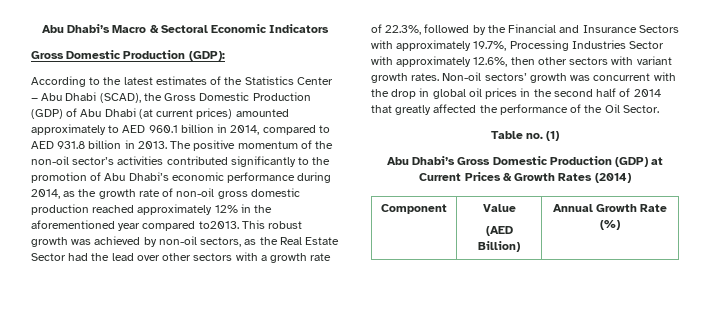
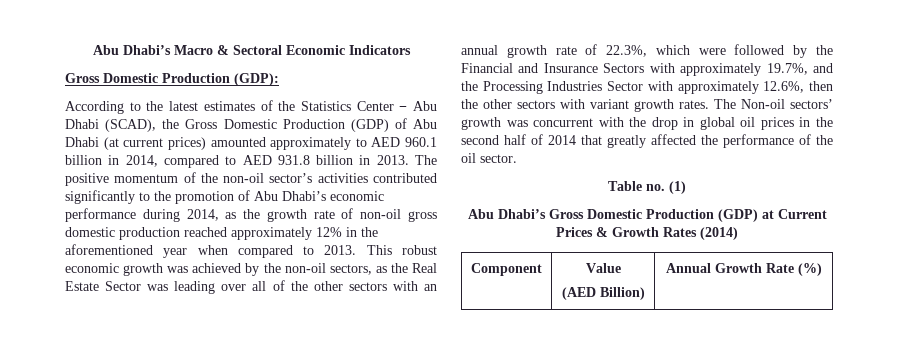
- The positive momentum of the non-oil sector’s activities contributed significantly to the promotion of Abu Dhabi’s economic performance during 2014, as the growth rate of non-oil gross domestic production reached approximately 12% in the aforementioned year compared to2013.
+ The positive momentum of the non-oil sector’s activities contributed significantly to the promotion of Abu Dhabi’s economic performance during 2014, as the growth rate of non-oil gross domestic production reached approximately 12% in the aforementioned year when compared to 2013.
- This robust growth was achieved by non-oil sectors, as the Real Estate Sector had the lead over other sectors with a growth rate of 22.3%, followed by the Financial and Insurance Sectors with approximately 19.7%, Processing Industries Sector with approximately 12.6%, then other sectors with variant growth rates.
+ This robust economic growth was achieved by the non-oil sectors, as the Real Estate Sector was leading over all of the other sectors with an annual growth rate of 22.3%, which were followed by the Financial and Insurance Sectors with approximately 19.7%, and the Processing Industries Sector with approximately 12.6%, then the other sectors with variant growth rates.
- Non-oil sectors’ growth was concurrent with the drop in global oil prices in the second half of 2014 that greatly affected the performance of the Oil Sector.
+ The Non-oil sectors’ growth was concurrent with the drop in global oil prices in the second half of 2014 that greatly affected the performance of the oil sector.

